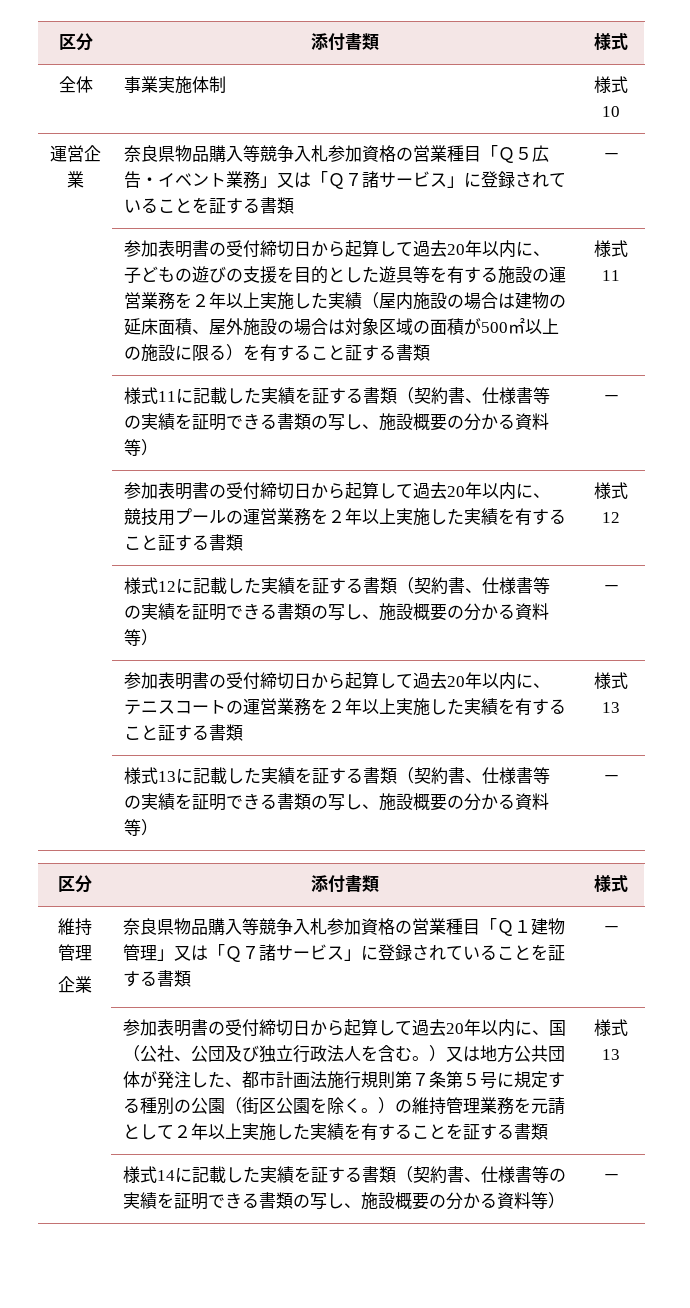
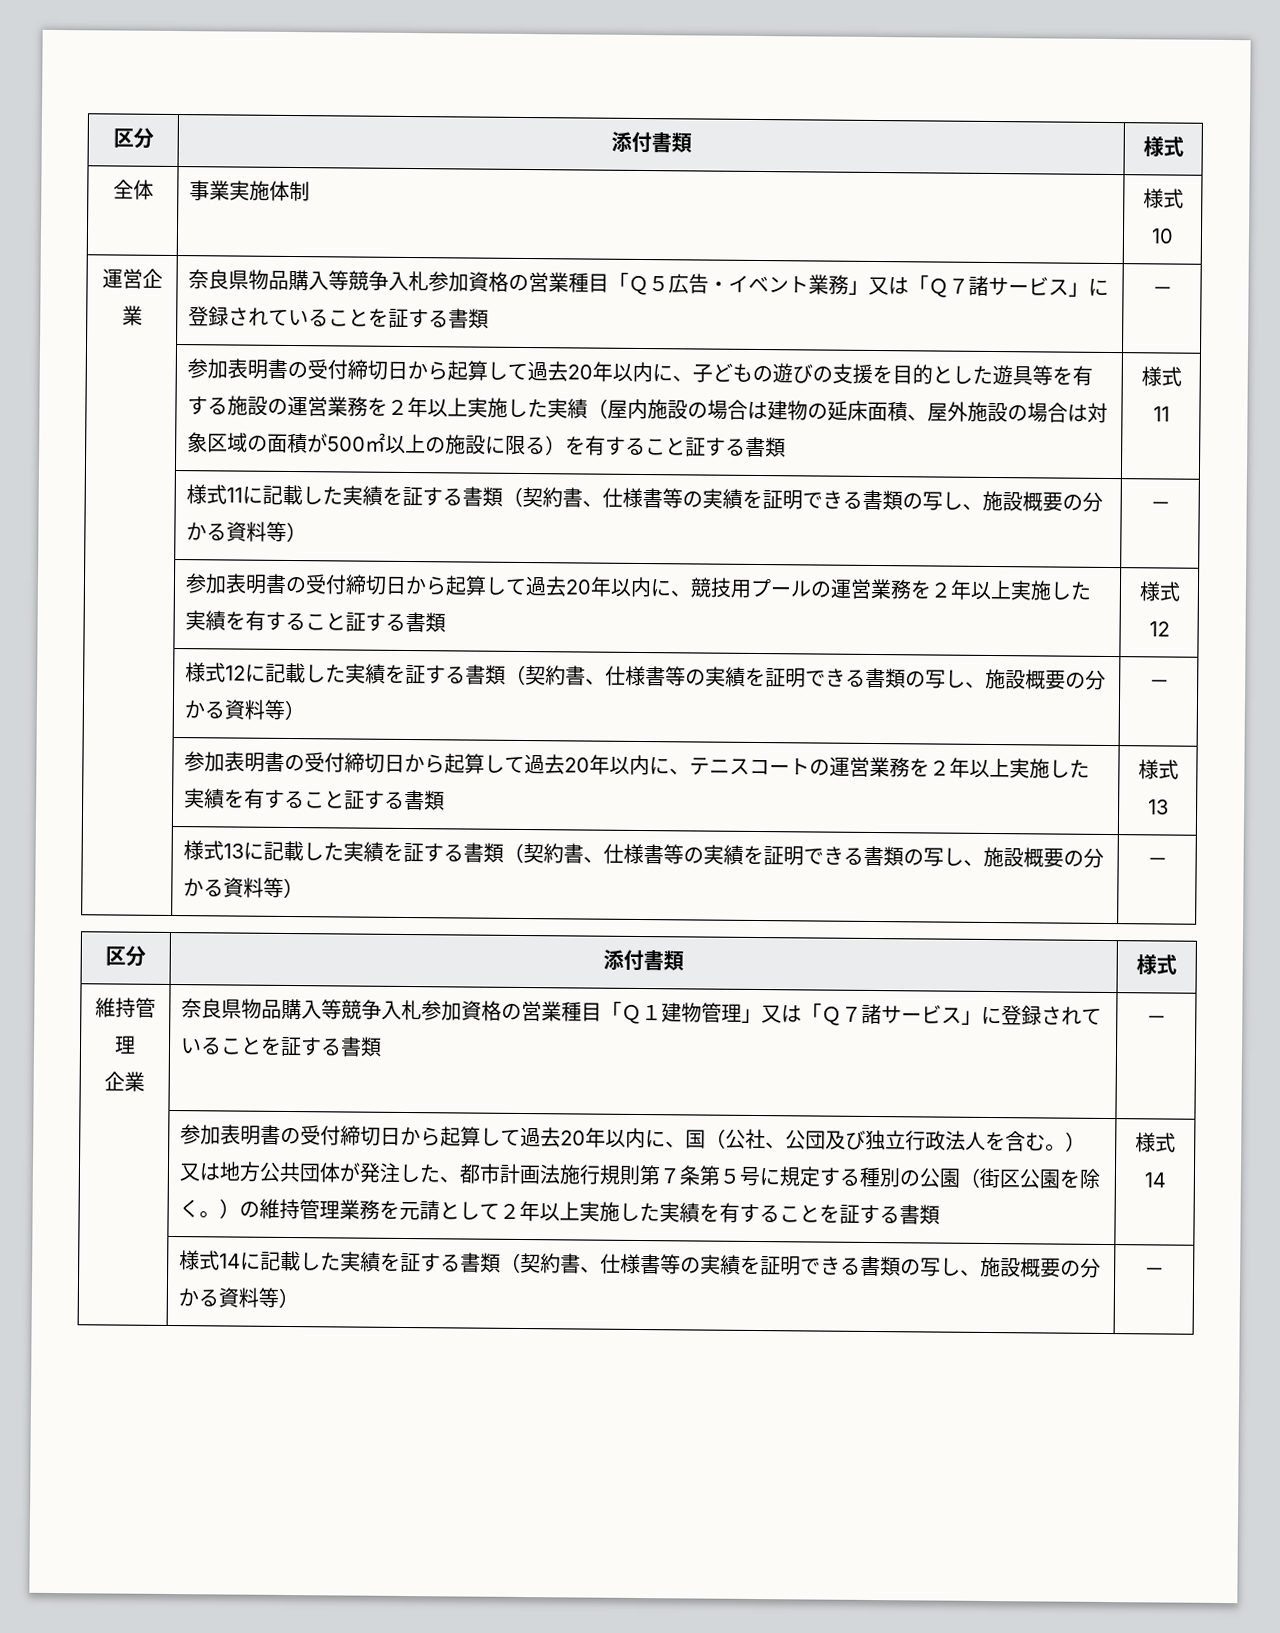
- 参加表明書の受付締切日から起算して過去20年以内に、国（公社、公団及び独立行政法人を含む。）又は地方公共団体が発注した、都市計画法施行規則第７条第５号に規定する種別の公園（街区公園を除く。）の維持管理業務を元請として２年以上実施した実績を有することを証する書類 | 様式13
+ 参加表明書の受付締切日から起算して過去20年以内に、国（公社、公団及び独立行政法人を含む。）又は地方公共団体が発注した、都市計画法施行規則第７条第５号に規定する種別の公園（街区公園を除く。）の維持管理業務を元請として２年以上実施した実績を有することを証する書類 | 様式14

